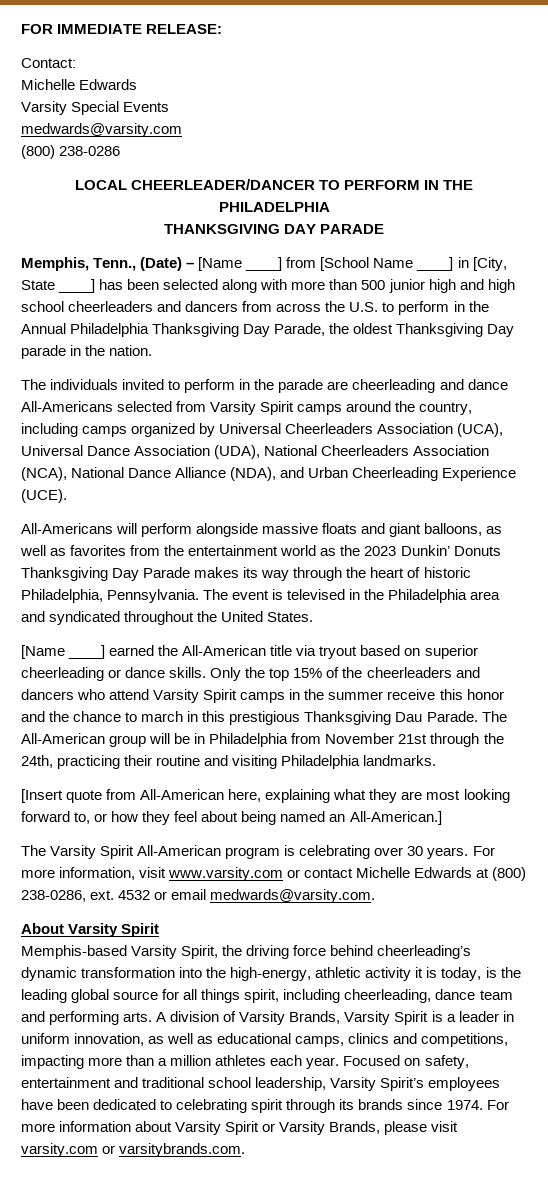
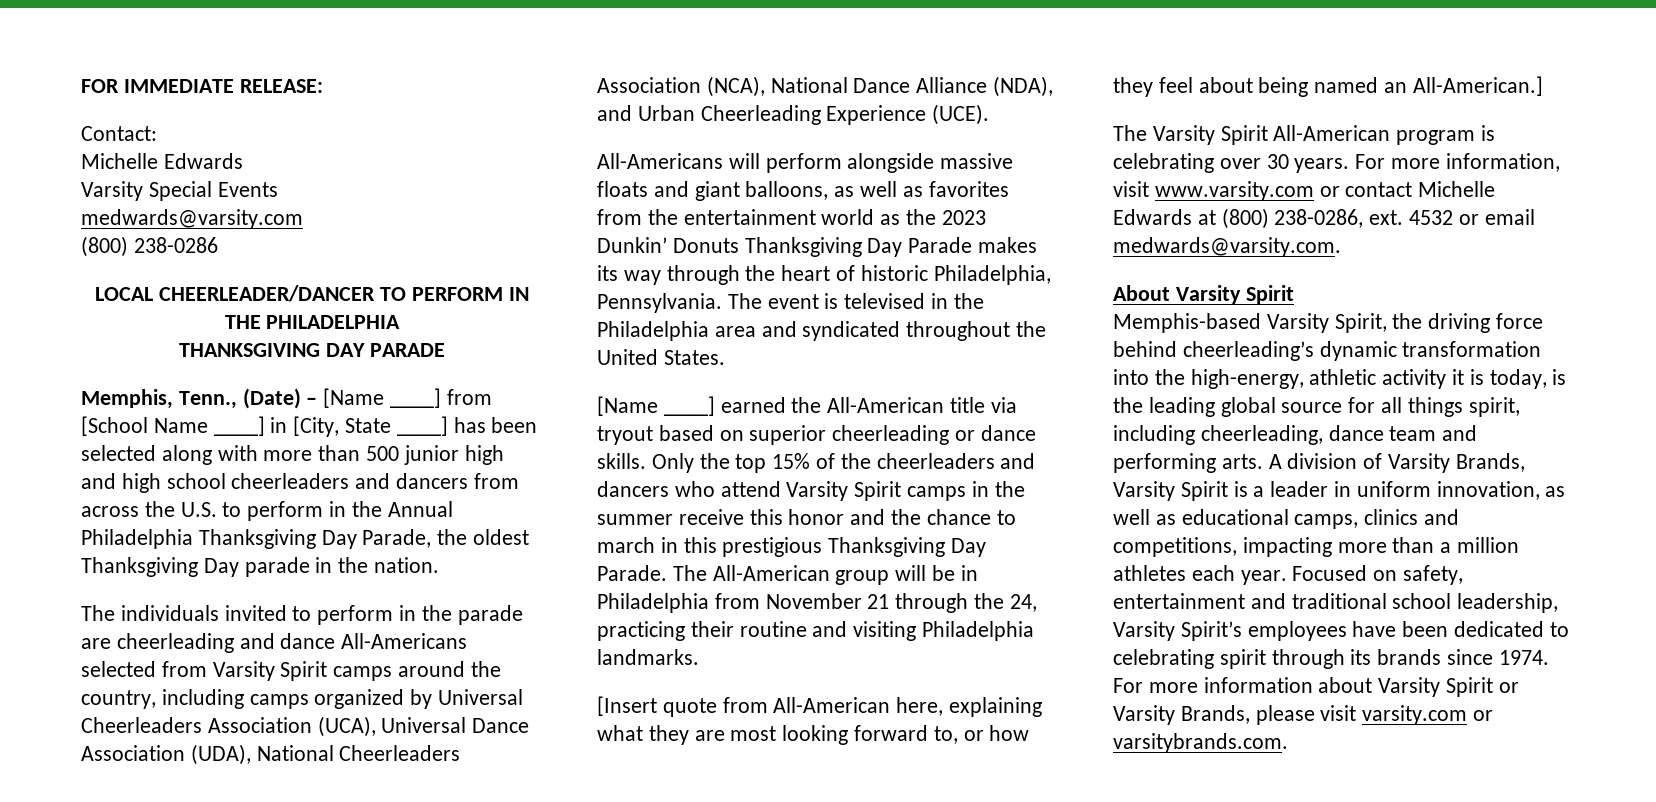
- Only the top 15% of the cheerleaders and dancers who attend Varsity Spirit camps in the summer receive this honor and the chance to march in this prestigious Thanksgiving Dau Parade.
+ Only the top 15% of the cheerleaders and dancers who attend Varsity Spirit camps in the summer receive this honor and the chance to march in this prestigious Thanksgiving Day Parade.
- The All-American group will be in Philadelphia from November 21st through the 24th, practicing their routine and visiting Philadelphia landmarks.
+ The All-American group will be in Philadelphia from November 21 through the 24, practicing their routine and visiting Philadelphia landmarks.

